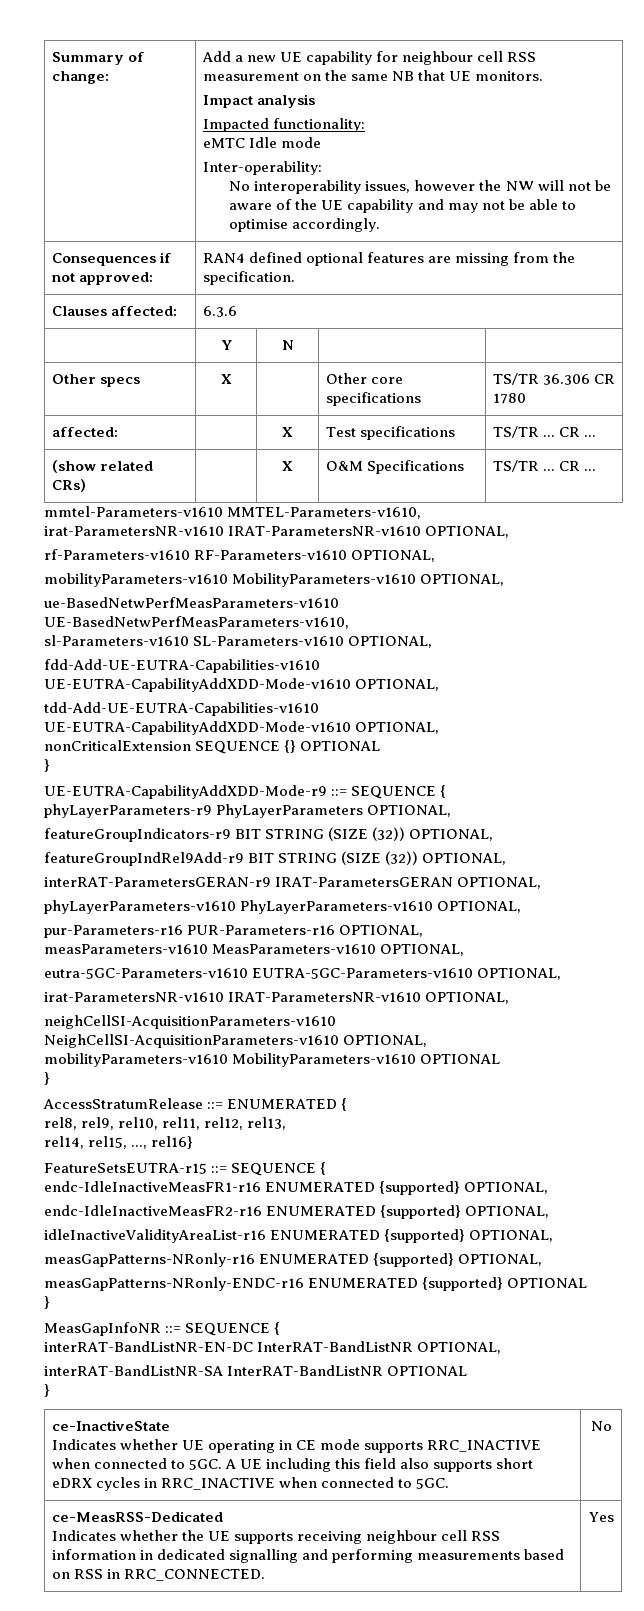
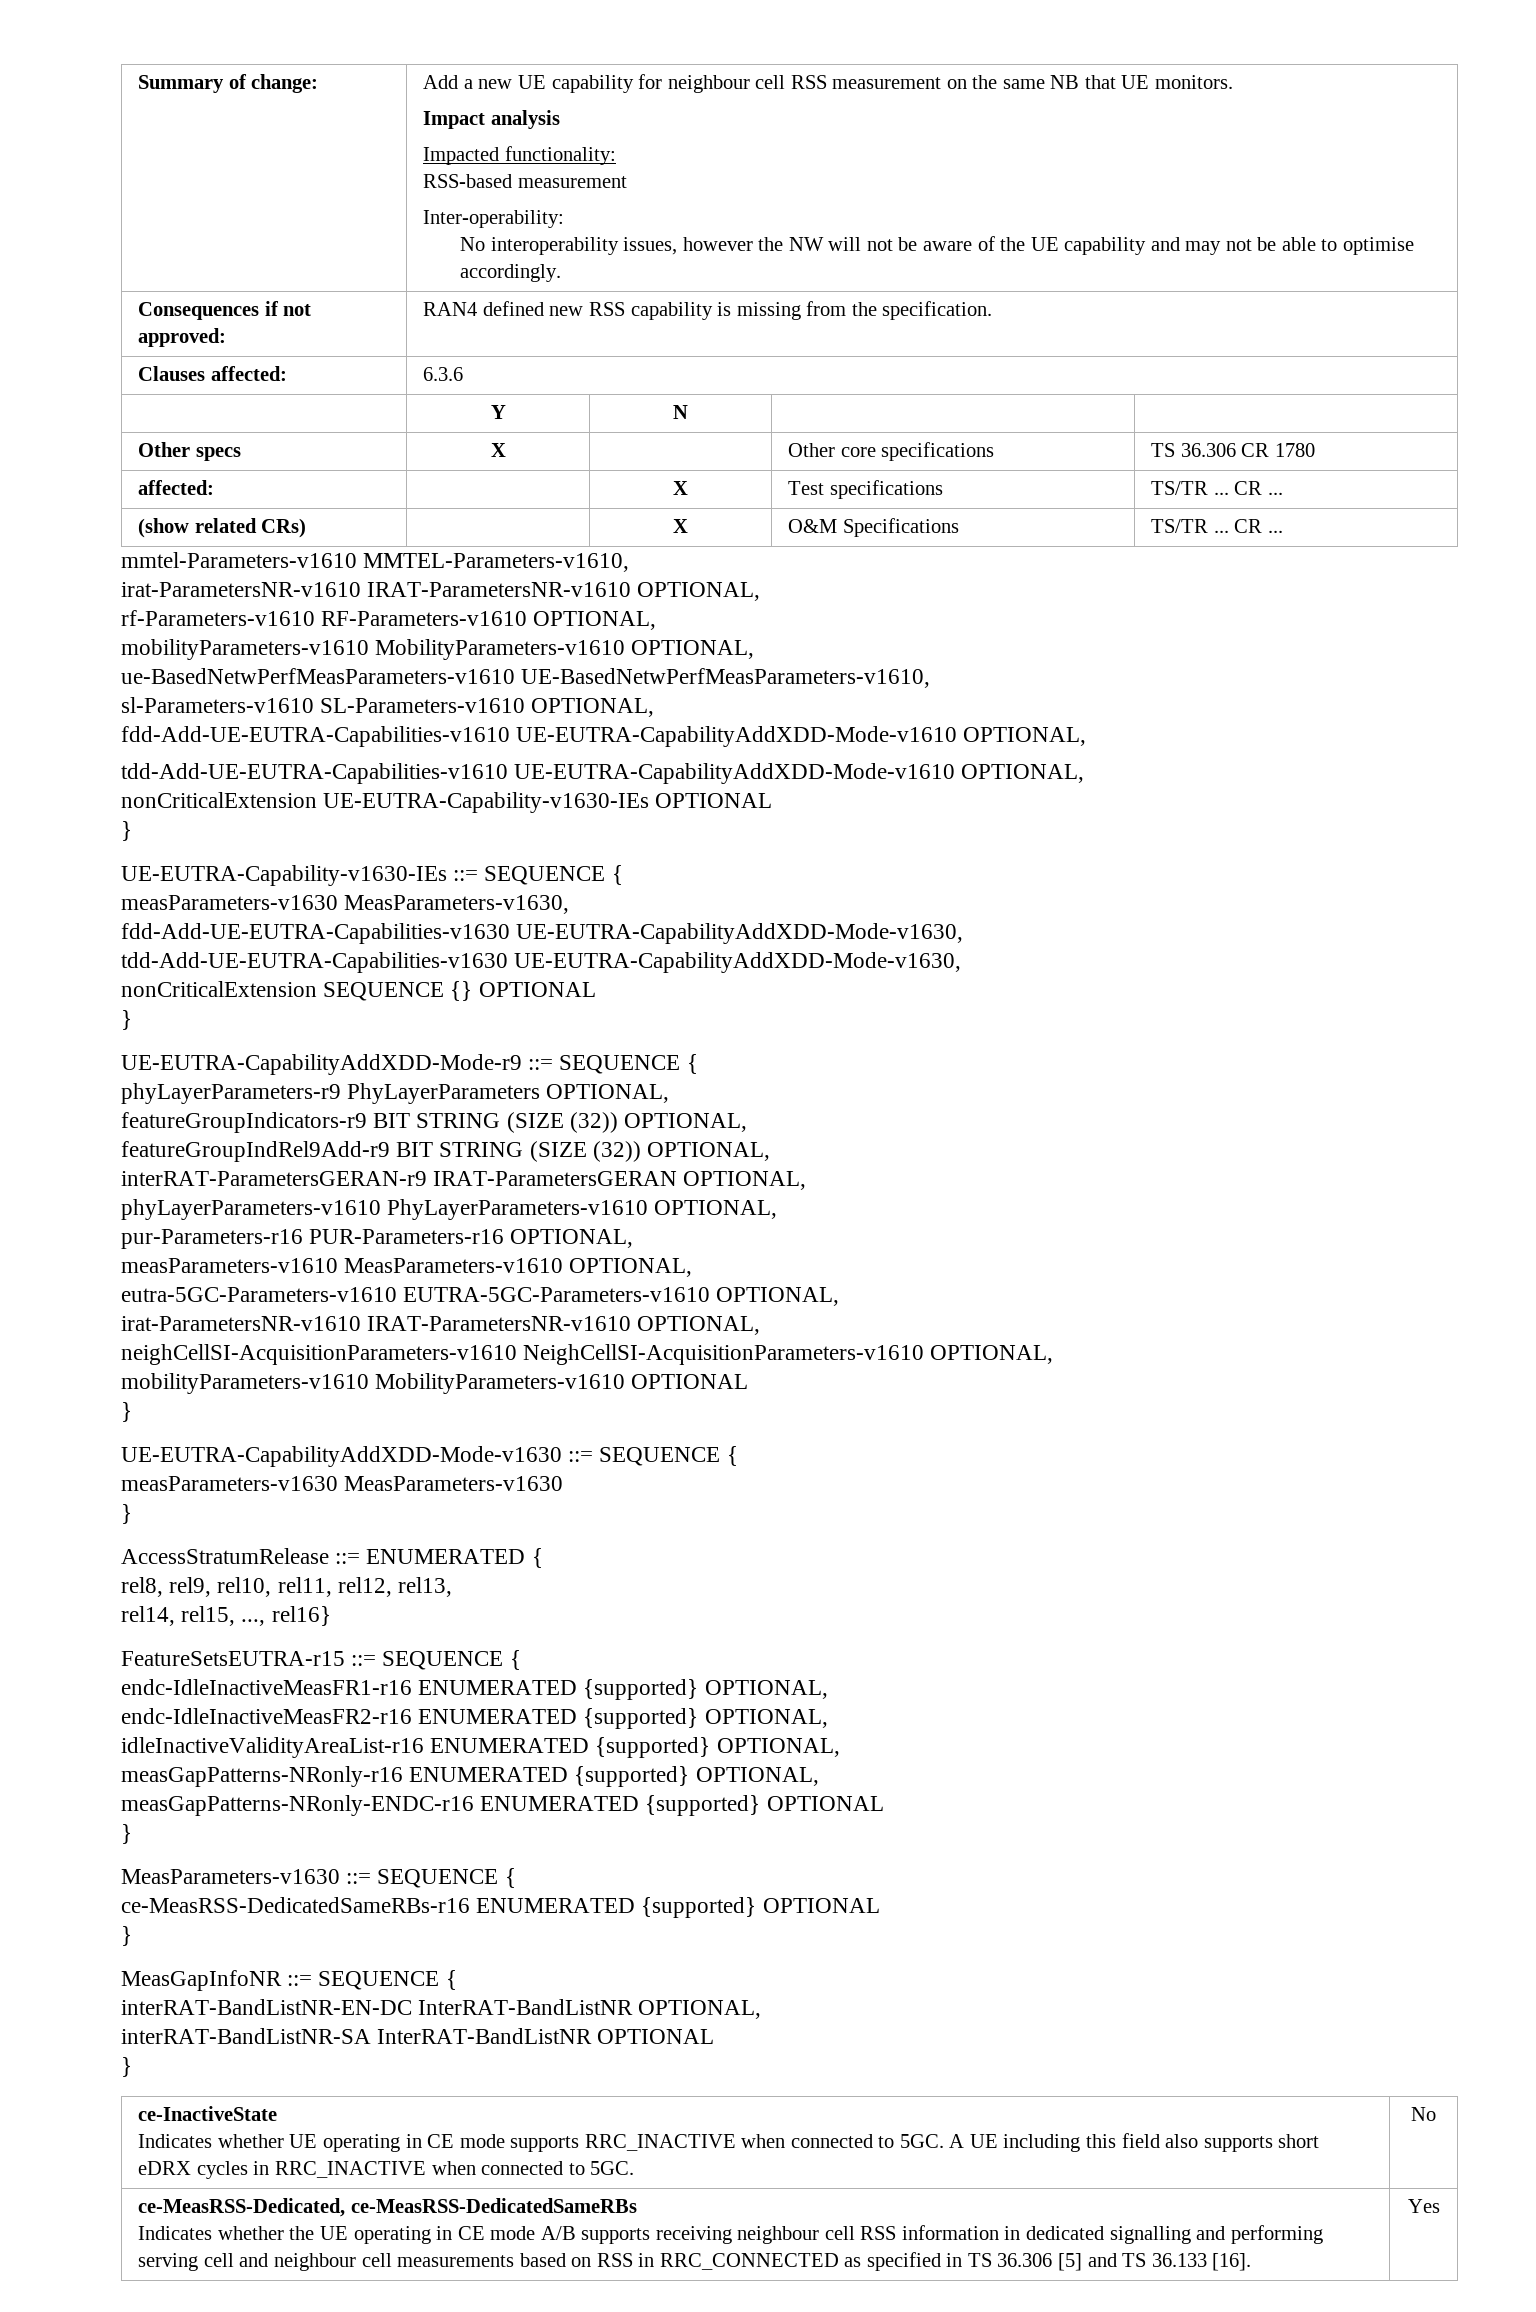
- eMTC Idle mode
+ RSS-based measurement
- Consequences if not approved: | RAN4 defined optional features are missing from the specification.
+ Consequences if not approved: | RAN4 defined new RSS capability is missing from the specification.
- Other specs | X | | Other core specifications | TS/TR 36.306 CR 1780
+ Other specs | X | | Other core specifications | TS 36.306 CR 1780
+ nonCriticalExtension UE-EUTRA-Capability-v1630-IEs OPTIONAL
+ }
+ UE-EUTRA-Capability-v1630-IEs ::= SEQUENCE {
+ measParameters-v1630 MeasParameters-v1630,
+ fdd-Add-UE-EUTRA-Capabilities-v1630 UE-EUTRA-CapabilityAddXDD-Mode-v1630,
+ tdd-Add-UE-EUTRA-Capabilities-v1630 UE-EUTRA-CapabilityAddXDD-Mode-v1630,
+ UE-EUTRA-CapabilityAddXDD-Mode-v1630 ::= SEQUENCE {
+ measParameters-v1630 MeasParameters-v1630
+ }
+ MeasParameters-v1630 ::= SEQUENCE {
+ ce-MeasRSS-DedicatedSameRBs-r16 ENUMERATED {supported} OPTIONAL
+ }
- ce-MeasRSS-Dedicated
+ ce-MeasRSS-Dedicated, ce-MeasRSS-DedicatedSameRBs
- Indicates whether the UE supports receiving neighbour cell RSS information in dedicated signalling and performing measurements based on RSS in RRC_CONNECTED.
+ Indicates whether the UE operating in CE mode A/B supports receiving neighbour cell RSS information in dedicated signalling and performing serving cell and neighbour cell measurements based on RSS in RRC_CONNECTED as specified in TS 36.306 [5] and TS 36.133 [16].

